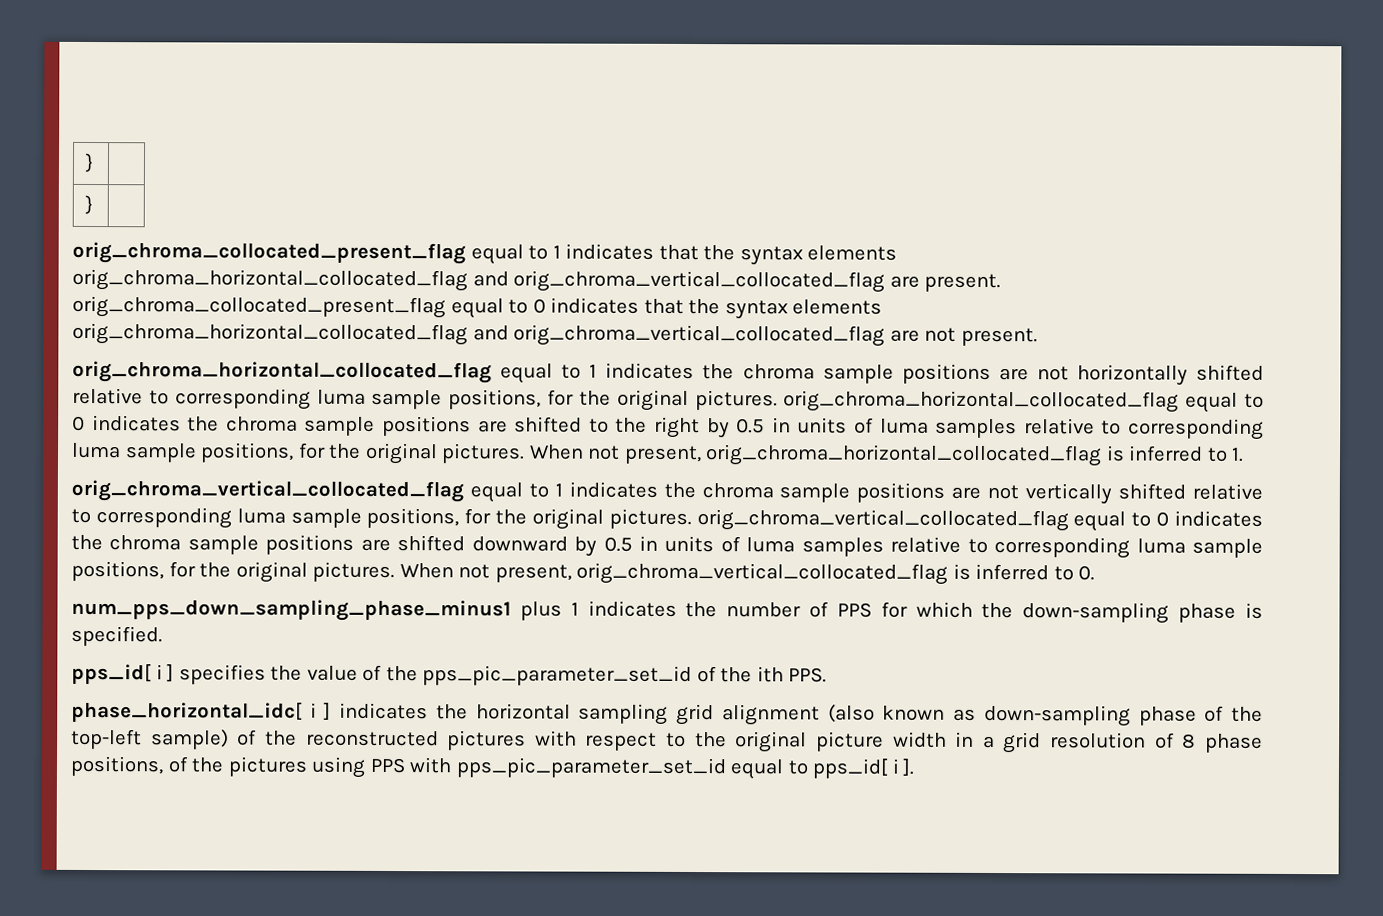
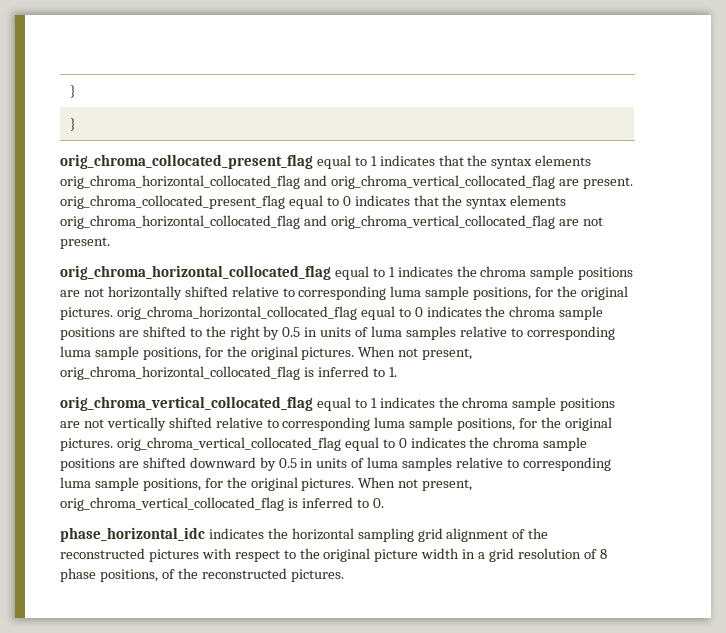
- num_pps_down_sampling_phase_minus1 plus 1 indicates the number of PPS for which the down-sampling phase is specified.
- pps_id[ i ] specifies the value of the pps_pic_parameter_set_id of the ith PPS.
- phase_horizontal_idc[ i ] indicates the horizontal sampling grid alignment (also known as down-sampling phase of the top-left sample) of the reconstructed pictures with respect to the original picture width in a grid resolution of 8 phase positions, of the pictures using PPS with pps_pic_parameter_set_id equal to pps_id[ i ].
+ phase_horizontal_idc indicates the horizontal sampling grid alignment of the reconstructed pictures with respect to the original picture width in a grid resolution of 8 phase positions, of the reconstructed pictures.

